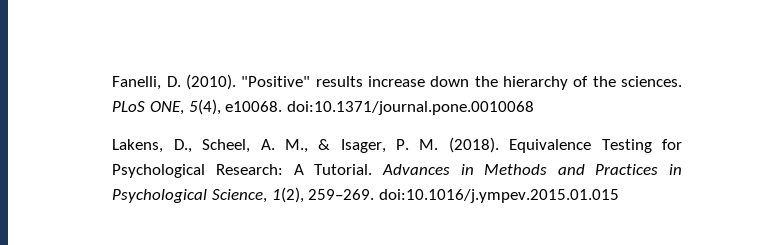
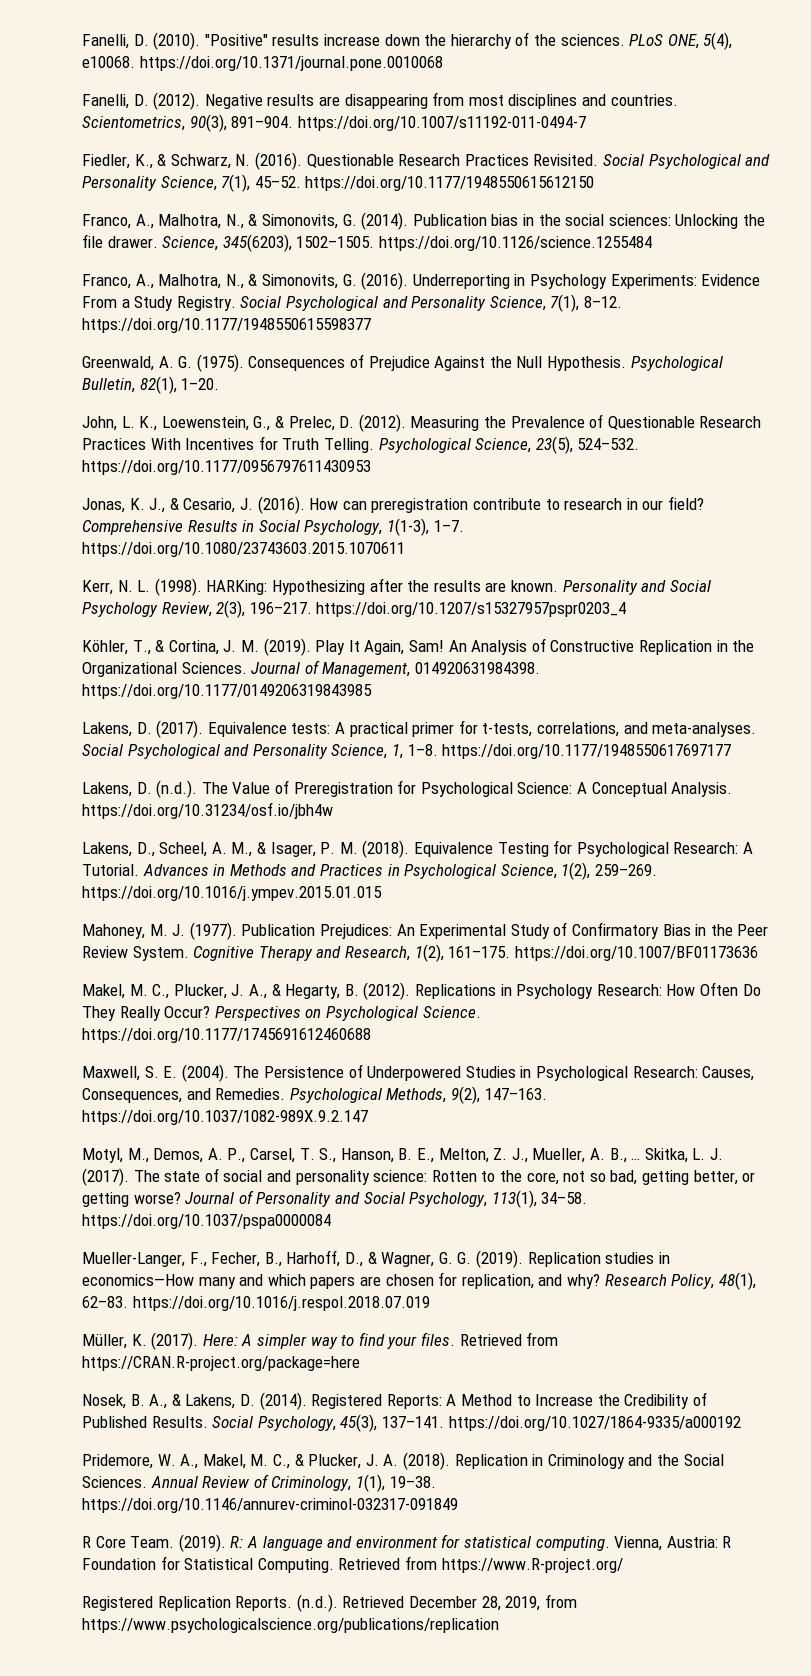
- PLoS ONE, 5(4), e10068. doi:10.1371/journal.pone.0010068
+ PLoS ONE, 5(4), e10068. https://doi.org/10.1371/journal.pone.0010068
+ Fanelli, D. (2012). Negative results are disappearing from most disciplines and countries. Scientometrics, 90(3), 891–904. https://doi.org/10.1007/s11192-011-0494-7
+ Fiedler, K., & Schwarz, N. (2016). Questionable Research Practices Revisited. Social Psychological and Personality Science, 7(1), 45–52. https://doi.org/10.1177/1948550615612150
+ Franco, A., Malhotra, N., & Simonovits, G. (2014). Publication bias in the social sciences: Unlocking the file drawer. Science, 345(6203), 1502–1505. https://doi.org/10.1126/science.1255484
+ Franco, A., Malhotra, N., & Simonovits, G. (2016). Underreporting in Psychology Experiments: Evidence From a Study Registry. Social Psychological and Personality Science, 7(1), 8–12. https://doi.org/10.1177/1948550615598377
+ Greenwald, A. G. (1975). Consequences of Prejudice Against the Null Hypothesis. Psychological Bulletin, 82(1), 1–20.
+ John, L. K., Loewenstein, G., & Prelec, D. (2012). Measuring the Prevalence of Questionable Research Practices With Incentives for Truth Telling. Psychological Science, 23(5), 524–532. https://doi.org/10.1177/0956797611430953
+ Jonas, K. J., & Cesario, J. (2016). How can preregistration contribute to research in our field? Comprehensive Results in Social Psychology, 1(1-3), 1–7. https://doi.org/10.1080/23743603.2015.1070611
+ Kerr, N. L. (1998). HARKing: Hypothesizing after the results are known. Personality and Social Psychology Review, 2(3), 196–217. https://doi.org/10.1207/s15327957pspr0203_4
+ Köhler, T., & Cortina, J. M. (2019). Play It Again, Sam! An Analysis of Constructive Replication in the Organizational Sciences. Journal of Management, 014920631984398. https://doi.org/10.1177/0149206319843985
+ Lakens, D. (2017). Equivalence tests: A practical primer for t-tests, correlations, and meta-analyses. Social Psychological and Personality Science, 1, 1–8. https://doi.org/10.1177/1948550617697177
+ Lakens, D. (n.d.). The Value of Preregistration for Psychological Science: A Conceptual Analysis. https://doi.org/10.31234/osf.io/jbh4w
- Advances in Methods and Practices in Psychological Science, 1(2), 259–269. doi:10.1016/j.ympev.2015.01.015
+ Advances in Methods and Practices in Psychological Science, 1(2), 259–269. https://doi.org/10.1016/j.ympev.2015.01.015
+ Mahoney, M. J. (1977). Publication Prejudices: An Experimental Study of Confirmatory Bias in the Peer Review System. Cognitive Therapy and Research, 1(2), 161–175. https://doi.org/10.1007/BF01173636
+ Makel, M. C., Plucker, J. A., & Hegarty, B. (2012). Replications in Psychology Research: How Often Do They Really Occur? Perspectives on Psychological Science. https://doi.org/10.1177/1745691612460688
+ Maxwell, S. E. (2004). The Persistence of Underpowered Studies in Psychological Research: Causes, Consequences, and Remedies. Psychological Methods, 9(2), 147–163. https://doi.org/10.1037/1082-989X.9.2.147
+ Motyl, M., Demos, A. P., Carsel, T. S., Hanson, B. E., Melton, Z. J., Mueller, A. B., … Skitka, L. J. (2017). The state of social and personality science: Rotten to the core, not so bad, getting better, or getting worse? Journal of Personality and Social Psychology, 113(1), 34–58. https://doi.org/10.1037/pspa0000084
+ Mueller-Langer, F., Fecher, B., Harhoff, D., & Wagner, G. G. (2019). Replication studies in economics—How many and which papers are chosen for replication, and why? Research Policy, 48(1), 62–83. https://doi.org/10.1016/j.respol.2018.07.019
+ Müller, K. (2017). Here: A simpler way to find your files. Retrieved from https://CRAN.R-project.org/package=here
+ Nosek, B. A., & Lakens, D. (2014). Registered Reports: A Method to Increase the Credibility of Published Results. Social Psychology, 45(3), 137–141. https://doi.org/10.1027/1864-9335/a000192
+ Pridemore, W. A., Makel, M. C., & Plucker, J. A. (2018). Replication in Criminology and the Social Sciences. Annual Review of Criminology, 1(1), 19–38. https://doi.org/10.1146/annurev-criminol-032317-091849
+ R Core Team. (2019). R: A language and environment for statistical computing. Vienna, Austria: R Foundation for Statistical Computing. Retrieved from https://www.R-project.org/
+ Registered Replication Reports. (n.d.). Retrieved December 28, 2019, from https://www.psychologicalscience.org/publications/replication

